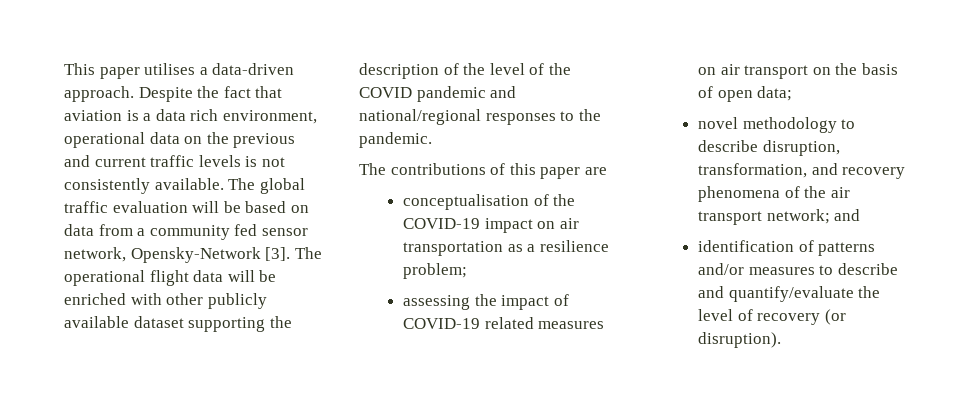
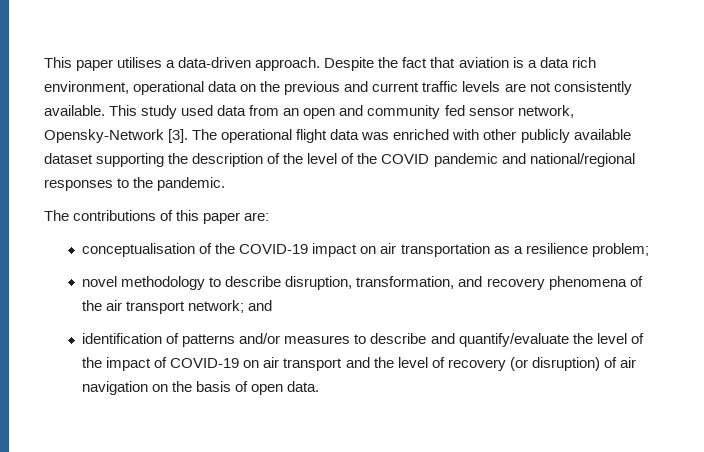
- Despite the fact that aviation is a data rich environment, operational data on the previous and current traffic levels is not consistently available.
+ Despite the fact that aviation is a data rich environment, operational data on the previous and current traffic levels are not consistently available.
- The global traffic evaluation will be based on data from a community fed sensor network, Opensky-Network [3].
+ This study used data from an open and community fed sensor network, Opensky-Network [3].
- The operational flight data will be enriched with other publicly available dataset supporting the description of the level of the COVID pandemic and national/regional responses to the pandemic.
+ The operational flight data was enriched with other publicly available dataset supporting the description of the level of the COVID pandemic and national/regional responses to the pandemic.
- The contributions of this paper are
+ The contributions of this paper are:
- assessing the impact of COVID-19 related measures on air transport on the basis of open data;
- identification of patterns and/or measures to describe and quantify/evaluate the level of recovery (or disruption).
+ identification of patterns and/or measures to describe and quantify/evaluate the level of the impact of COVID-19 on air transport and the level of recovery (or disruption) of air navigation on the basis of open data.

